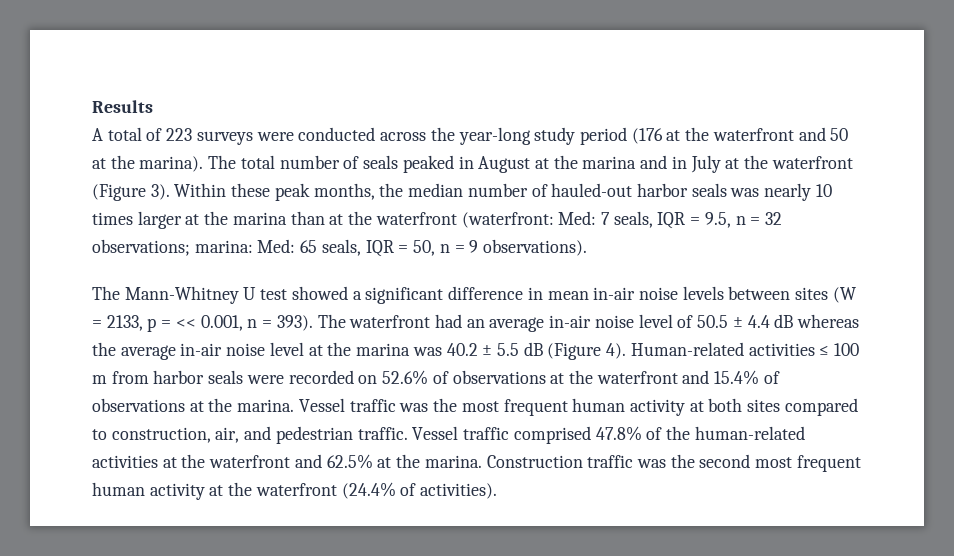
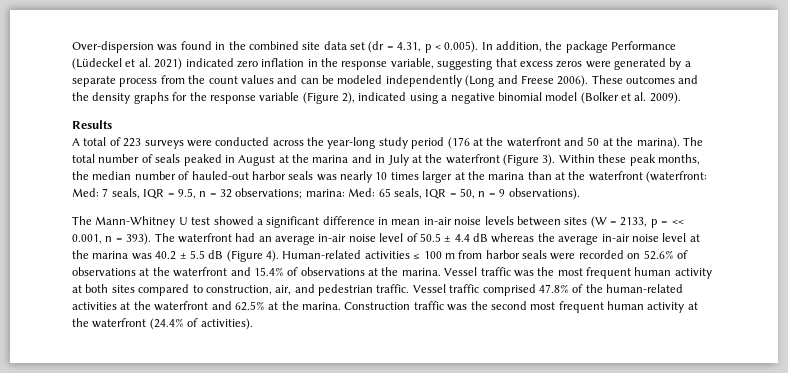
+ Over-dispersion was found in the combined site data set (dr = 4.31, p < 0.005). In addition, the package Performance (Lüdeckel et al. 2021) indicated zero inflation in the response variable, suggesting that excess zeros were generated by a separate process from the count values and can be modeled independently (Long and Freese 2006). These outcomes and the density graphs for the response variable (Figure 2), indicated using a negative binomial model (Bolker et al. 2009).

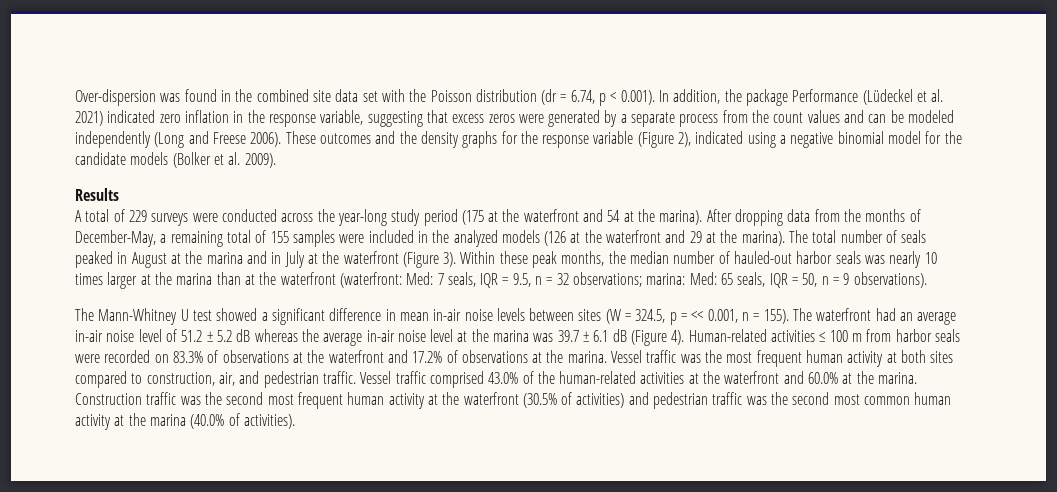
- Over-dispersion was found in the combined site data set (dr = 4.31, p < 0.005). In addition, the package Performance (Lüdeckel et al. 2021) indicated zero inflation in the response variable, suggesting that excess zeros were generated by a separate process from the count values and can be modeled independently (Long and Freese 2006).
+ Over-dispersion was found in the combined site data set with the Poisson distribution (dr = 6.74, p < 0.001). In addition, the package Performance (Lüdeckel et al. 2021) indicated zero inflation in the response variable, suggesting that excess zeros were generated by a separate process from the count values and can be modeled independently (Long and Freese 2006).
- These outcomes and the density graphs for the response variable (Figure 2), indicated using a negative binomial model (Bolker et al. 2009).
+ These outcomes and the density graphs for the response variable (Figure 2), indicated using a negative binomial model for the candidate models (Bolker et al. 2009).
- A total of 223 surveys were conducted across the year-long study period (176 at the waterfront and 50 at the marina).
+ A total of 229 surveys were conducted across the year-long study period (175 at the waterfront and 54 at the marina). After dropping data from the months of December-May, a remaining total of 155 samples were included in the analyzed models (126 at the waterfront and 29 at the marina).
- The Mann-Whitney U test showed a significant difference in mean in-air noise levels between sites (W = 2133, p = << 0.001, n = 393).
+ The Mann-Whitney U test showed a significant difference in mean in-air noise levels between sites (W = 324.5, p = << 0.001, n = 155).
- The waterfront had an average in-air noise level of 50.5 ± 4.4 dB whereas the average in-air noise level at the marina was 40.2 ± 5.5 dB (Figure 4).
+ The waterfront had an average in-air noise level of 51.2 ± 5.2 dB whereas the average in-air noise level at the marina was 39.7 ± 6.1 dB (Figure 4).
- Human-related activities ≤ 100 m from harbor seals were recorded on 52.6% of observations at the waterfront and 15.4% of observations at the marina.
+ Human-related activities ≤ 100 m from harbor seals were recorded on 83.3% of observations at the waterfront and 17.2% of observations at the marina.
- Vessel traffic comprised 47.8% of the human-related activities at the waterfront and 62.5% at the marina.
+ Vessel traffic comprised 43.0% of the human-related activities at the waterfront and 60.0% at the marina.
- Construction traffic was the second most frequent human activity at the waterfront (24.4% of activities).
+ Construction traffic was the second most frequent human activity at the waterfront (30.5% of activities) and pedestrian traffic was the second most common human activity at the marina (40.0% of activities).

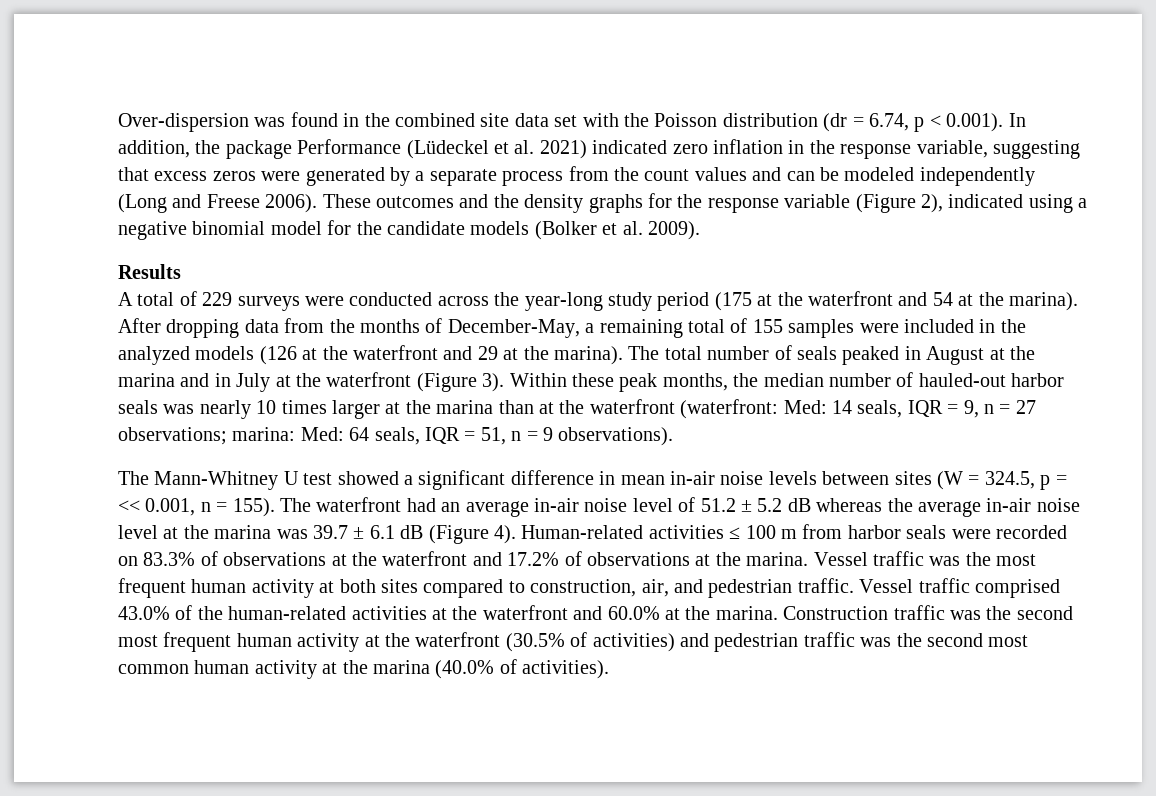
- Within these peak months, the median number of hauled-out harbor seals was nearly 10 times larger at the marina than at the waterfront (waterfront: Med: 7 seals, IQR = 9.5, n = 32 observations; marina: Med: 65 seals, IQR = 50, n = 9 observations).
+ Within these peak months, the median number of hauled-out harbor seals was nearly 10 times larger at the marina than at the waterfront (waterfront: Med: 14 seals, IQR = 9, n = 27 observations; marina: Med: 64 seals, IQR = 51, n = 9 observations).

